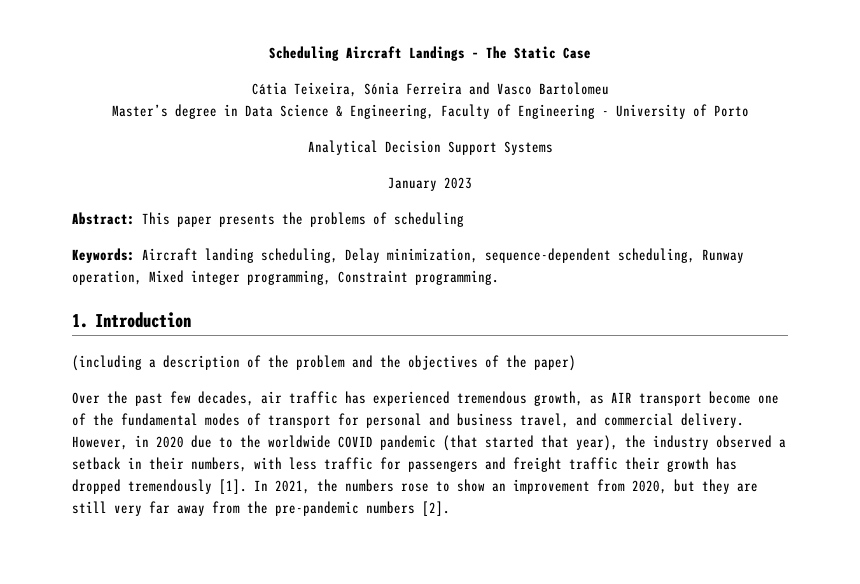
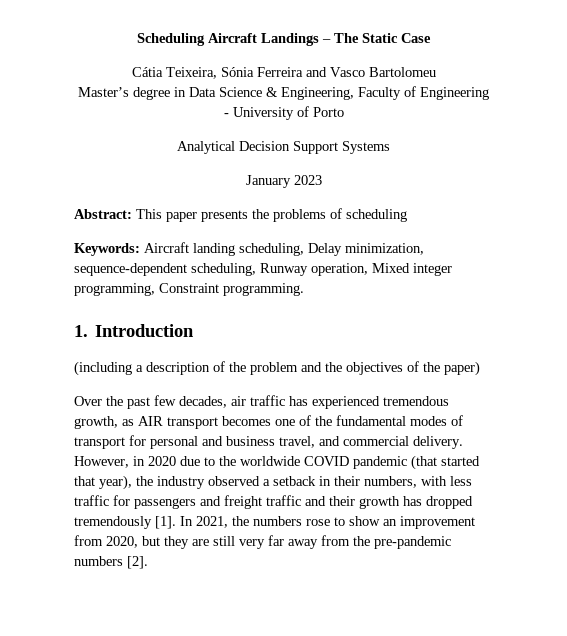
- Over the past few decades, air traffic has experienced tremendous growth, as AIR transport become one of the fundamental modes of transport for personal and business travel, and commercial delivery.
+ Over the past few decades, air traffic has experienced tremendous growth, as AIR transport becomes one of the fundamental modes of transport for personal and business travel, and commercial delivery.
- However, in 2020 due to the worldwide COVID pandemic (that started that year), the industry observed a setback in their numbers, with less traffic for passengers and freight traffic their growth has dropped tremendously [1].
+ However, in 2020 due to the worldwide COVID pandemic (that started that year), the industry observed a setback in their numbers, with less traffic for passengers and freight traffic and their growth has dropped tremendously [1].

